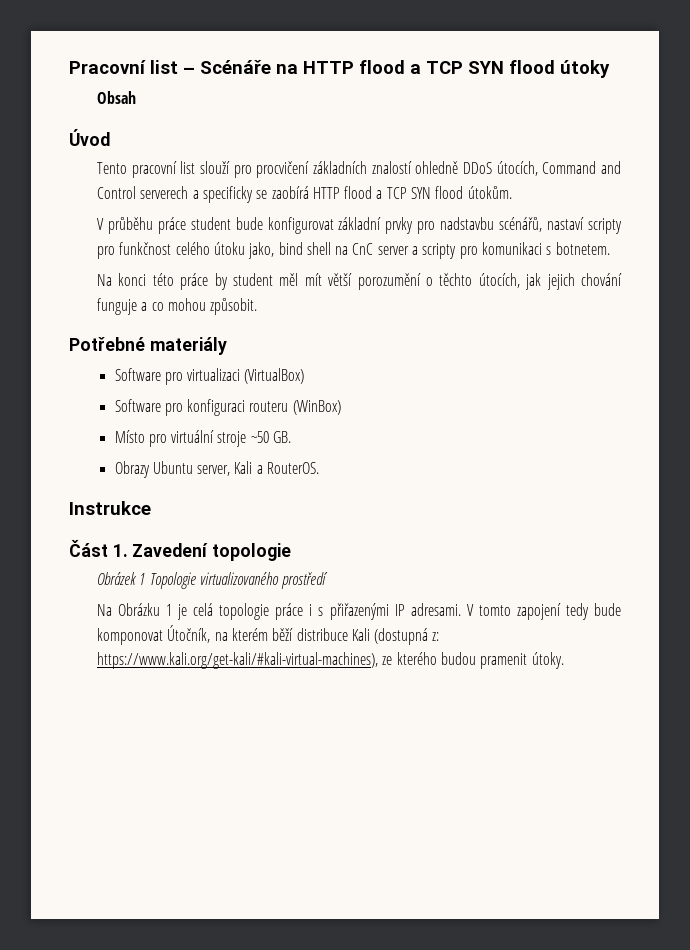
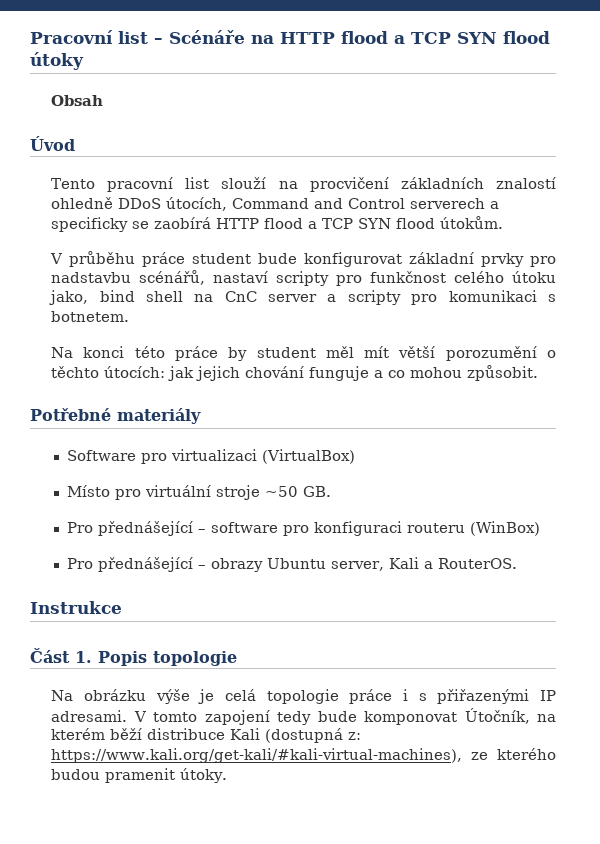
- Tento pracovní list slouží pro procvičení základních znalostí ohledně DDoS útocích, Command and Control serverech a specificky se zaobírá HTTP flood a TCP SYN flood útokům.
+ Tento pracovní list slouží na procvičení základních znalostí ohledně DDoS útocích, Command and Control serverech a specificky se zaobírá HTTP flood a TCP SYN flood útokům.
- Na konci této práce by student měl mít větší porozumění o těchto útocích, jak jejich chování funguje a co mohou způsobit.
+ Na konci této práce by student měl mít větší porozumění o těchto útocích: jak jejich chování funguje a co mohou způsobit.
- Software pro konfiguraci routeru (WinBox)
- Obrazy Ubuntu server, Kali a RouterOS.
+ Pro přednášející – software pro konfiguraci routeru (WinBox)
+ Pro přednášející – obrazy Ubuntu server, Kali a RouterOS.
- Část 1. Zavedení topologie
- Obrázek 1 Topologie virtualizovaného prostředí
- Na Obrázku 1 je celá topologie práce i s přiřazenými IP adresami.
+ Část 1. Popis topologie
+ Na obrázku výše je celá topologie práce i s přiřazenými IP adresami.

